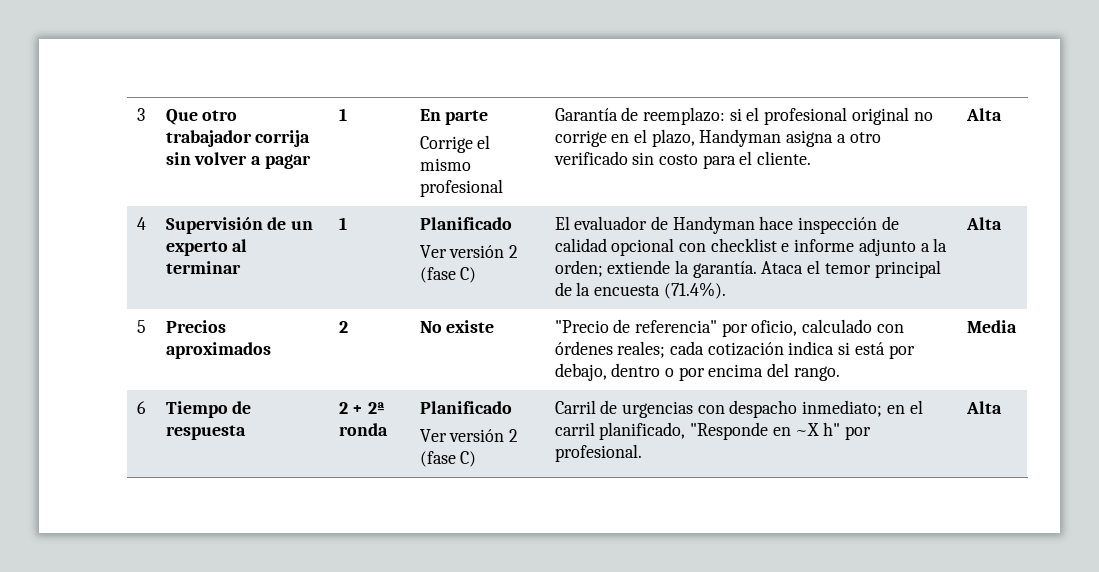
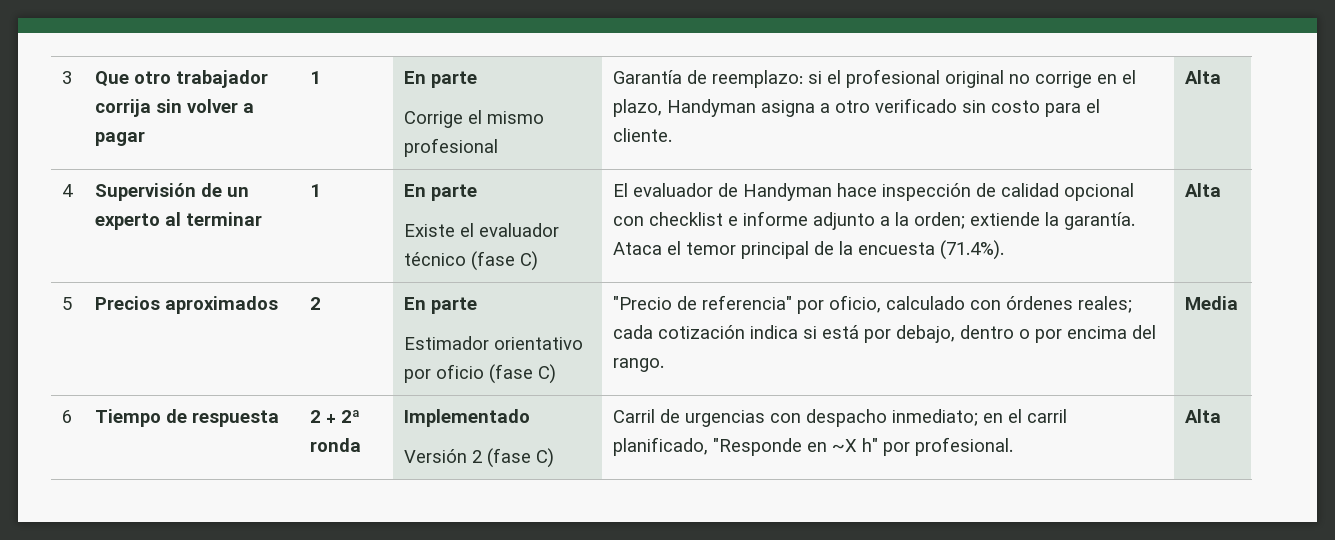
- Supervisión de un experto al terminar | 1 | Planificado
- Ver versión 2 (fase C)
+ Supervisión de un experto al terminar | 1 | En parte
+ Existe el evaluador técnico (fase C)
- 5 | Precios aproximados | 2 | No existe | "Precio de referencia" por oficio, calculado con órdenes reales; cada cotización indica si está por debajo, dentro o por encima del rango. | Media
+ 5 | Precios aproximados | 2 | En parte
+ Estimador orientativo por oficio (fase C) | "Precio de referencia" por oficio, calculado con órdenes reales; cada cotización indica si está por debajo, dentro o por encima del rango. | Media
- 6 | Tiempo de respuesta | 2 + 2ª ronda | Planificado
- Ver versión 2 (fase C) | Carril de urgencias con despacho inmediato; en el carril planificado, "Responde en ~X h" por profesional. | Alta
+ 6 | Tiempo de respuesta | 2 + 2ª ronda | Implementado
+ Versión 2 (fase C) | Carril de urgencias con despacho inmediato; en el carril planificado, "Responde en ~X h" por profesional. | Alta

